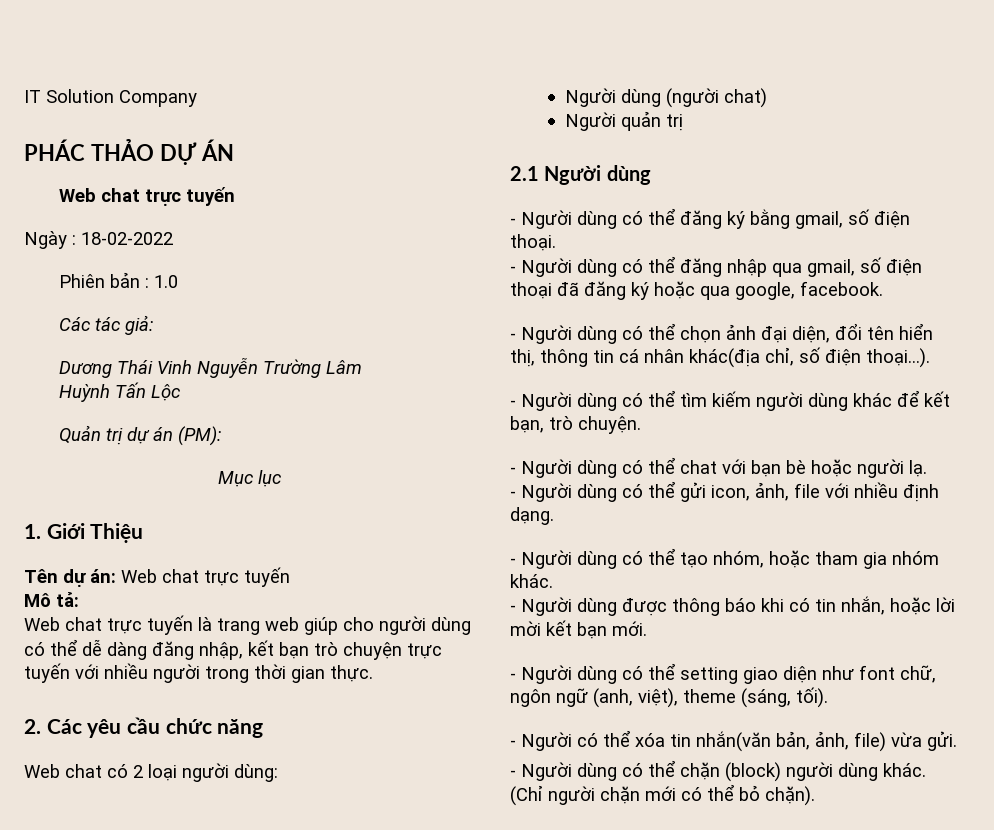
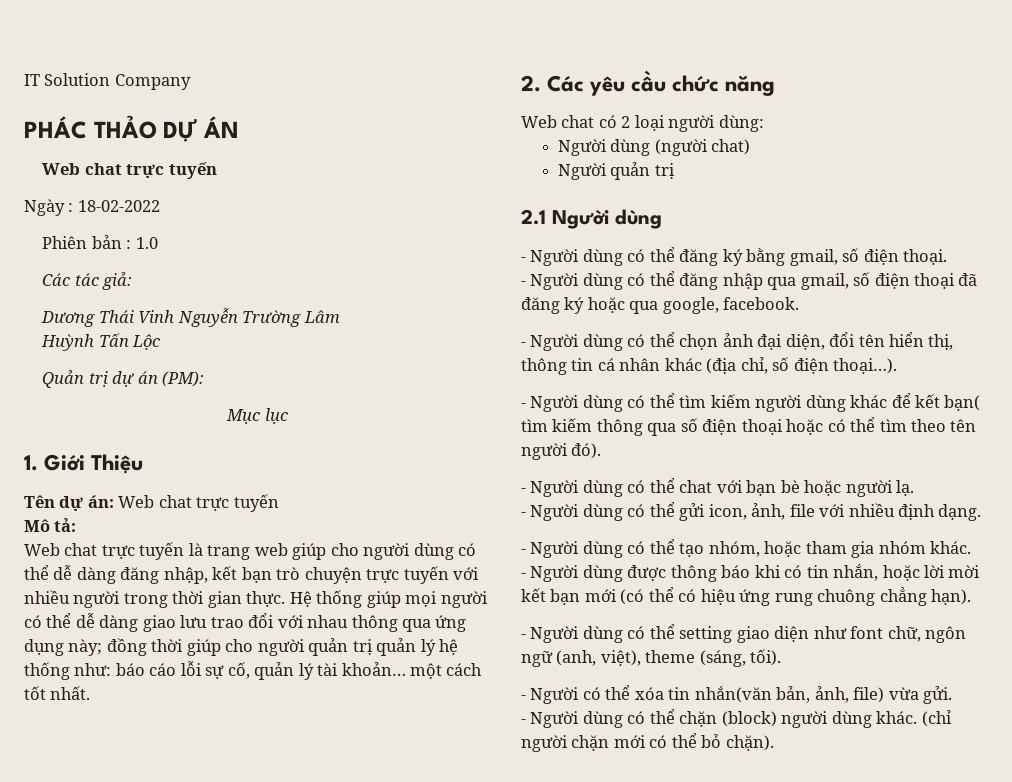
+ Hệ thống giúp mọi người có thể dễ dàng giao lưu trao đổi với nhau thông qua ứng dụng này; đồng thời giúp cho người quản trị quản lý hệ thống như: báo cáo lỗi sự cố, quản lý tài khoản… một cách tốt nhất.
- - Người dùng có thể chọn ảnh đại diện, đổi tên hiển thị, thông tin cá nhân khác(địa chỉ, số điện thoại…).
+ - Người dùng có thể chọn ảnh đại diện, đổi tên hiển thị, thông tin cá nhân khác (địa chỉ, số điện thoại…).
- - Người dùng có thể tìm kiếm người dùng khác để kết bạn, trò chuyện.
+ - Người dùng có thể tìm kiếm người dùng khác để kết bạn( tìm kiếm thông qua số điện thoại hoặc có thể tìm theo tên người đó).
- - Người dùng được thông báo khi có tin nhắn, hoặc lời mời kết bạn mới.
+ - Người dùng được thông báo khi có tin nhắn, hoặc lời mời kết bạn mới (có thể có hiệu ứng rung chuông chẳng hạn).
- (Chỉ người chặn mới có thể bỏ chặn).
+ (chỉ người chặn mới có thể bỏ chặn).

